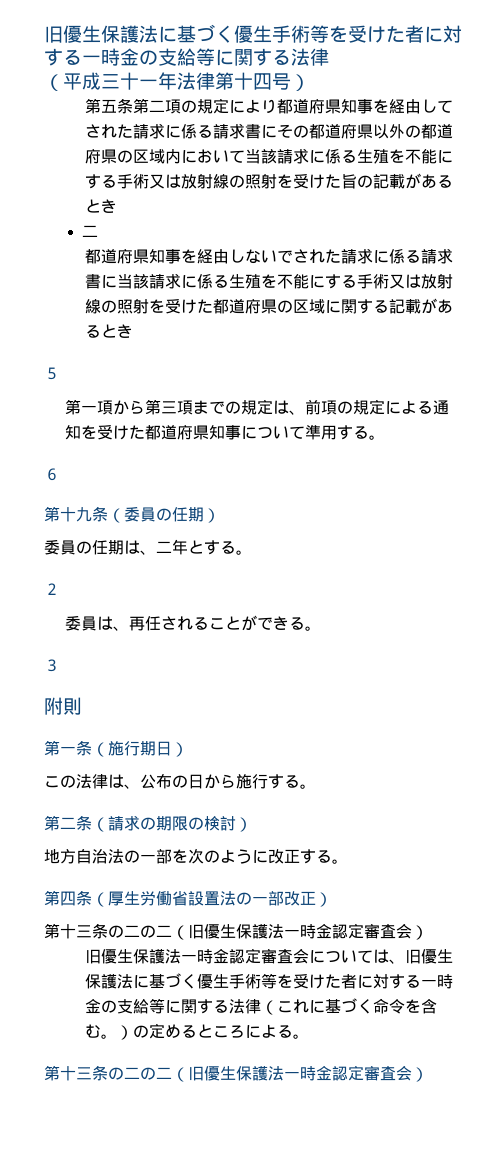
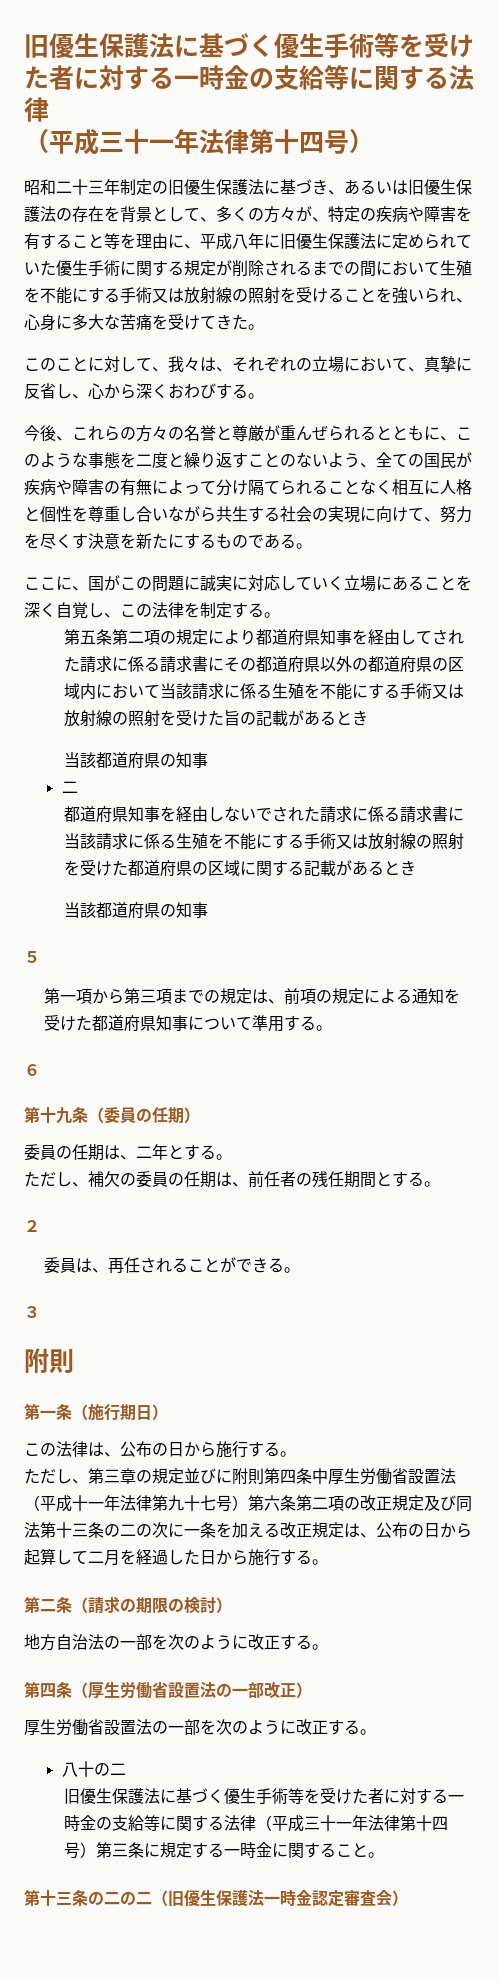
+ 昭和二十三年制定の旧優生保護法に基づき、あるいは旧優生保護法の存在を背景として、多くの方々が、特定の疾病や障害を有すること等を理由に、平成八年に旧優生保護法に定められていた優生手術に関する規定が削除されるまでの間において生殖を不能にする手術又は放射線の照射を受けることを強いられ、心身に多大な苦痛を受けてきた。
+ このことに対して、我々は、それぞれの立場において、真摯に反省し、心から深くおわびする。
+ 今後、これらの方々の名誉と尊厳が重んぜられるとともに、このような事態を二度と繰り返すことのないよう、全ての国民が疾病や障害の有無によって分け隔てられることなく相互に人格と個性を尊重し合いながら共生する社会の実現に向けて、努力を尽くす決意を新たにするものである。
+ ここに、国がこの問題に誠実に対応していく立場にあることを深く自覚し、この法律を制定する。
  第五条第二項の規定により都道府県知事を経由してされた請求に係る請求書にその都道府県以外の都道府県の区域内において当該請求に係る生殖を不能にする手術又は放射線の照射を受けた旨の記載があるとき
+ 当該都道府県の知事
  都道府県知事を経由しないでされた請求に係る請求書に当該請求に係る生殖を不能にする手術又は放射線の照射を受けた都道府県の区域に関する記載があるとき
+ 当該都道府県の知事
+ ただし、補欠の委員の任期は、前任者の残任期間とする。
+ ただし、第三章の規定並びに附則第四条中厚生労働省設置法（平成十一年法律第九十七号）第六条第二項の改正規定及び同法第十三条の二の次に一条を加える改正規定は、公布の日から起算して二月を経過した日から施行する。
  第四条（厚生労働省設置法の一部改正）
- 第十三条の二の二（旧優生保護法一時金認定審査会）
- 旧優生保護法一時金認定審査会については、旧優生保護法に基づく優生手術等を受けた者に対する一時金の支給等に関する法律（これに基づく命令を含む。）の定めるところによる。
+ 厚生労働省設置法の一部を次のように改正する。
+ 八十の二
+ 旧優生保護法に基づく優生手術等を受けた者に対する一時金の支給等に関する法律（平成三十一年法律第十四号）第三条に規定する一時金に関すること。

